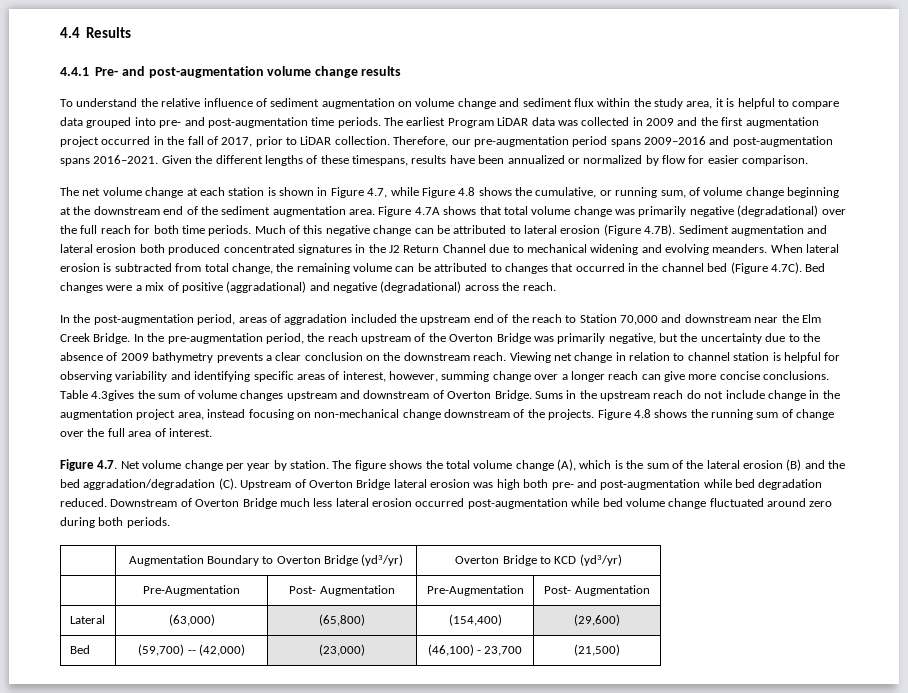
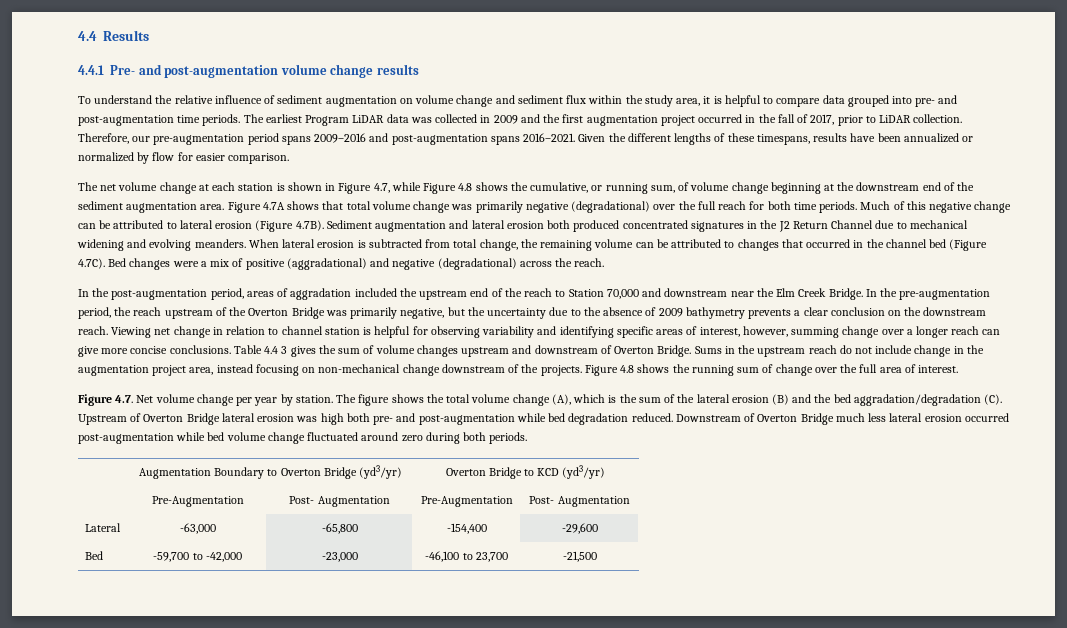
- Table 4.3gives the sum of volume changes upstream and downstream of Overton Bridge.
+ Table 4.4 3 gives the sum of volume changes upstream and downstream of Overton Bridge.
- Lateral | (63,000) | (65,800) | (154,400) | (29,600)
- Bed | (59,700) -- (42,000) | (23,000) | (46,100) - 23,700 | (21,500)
+ Lateral | -63,000 | -65,800 | -154,400 | -29,600
+ Bed | -59,700 to -42,000 | -23,000 | -46,100 to 23,700 | -21,500

